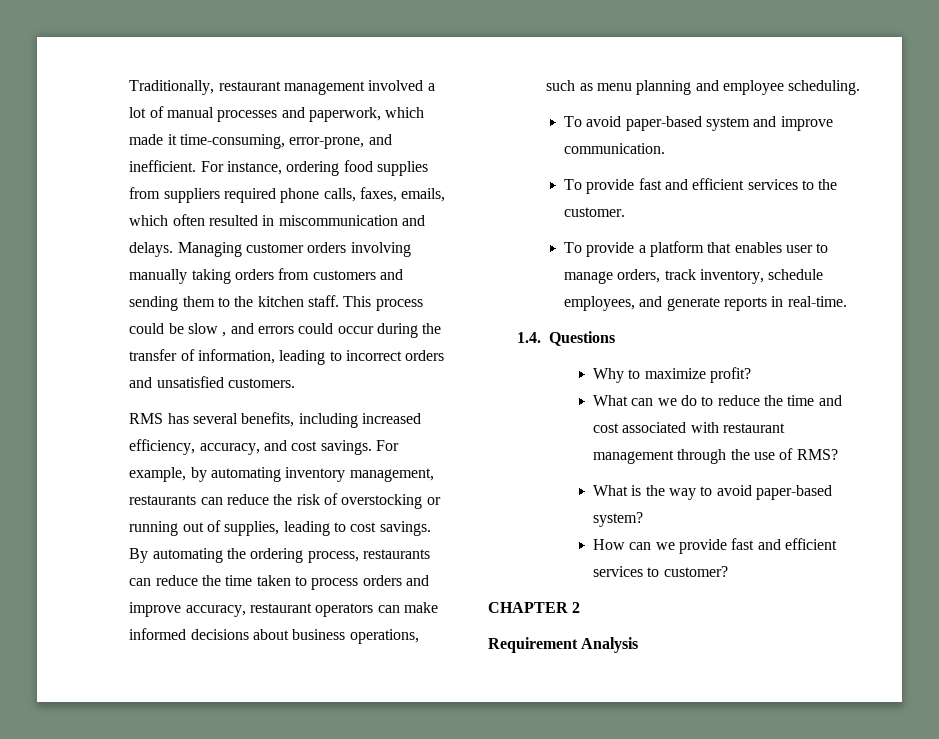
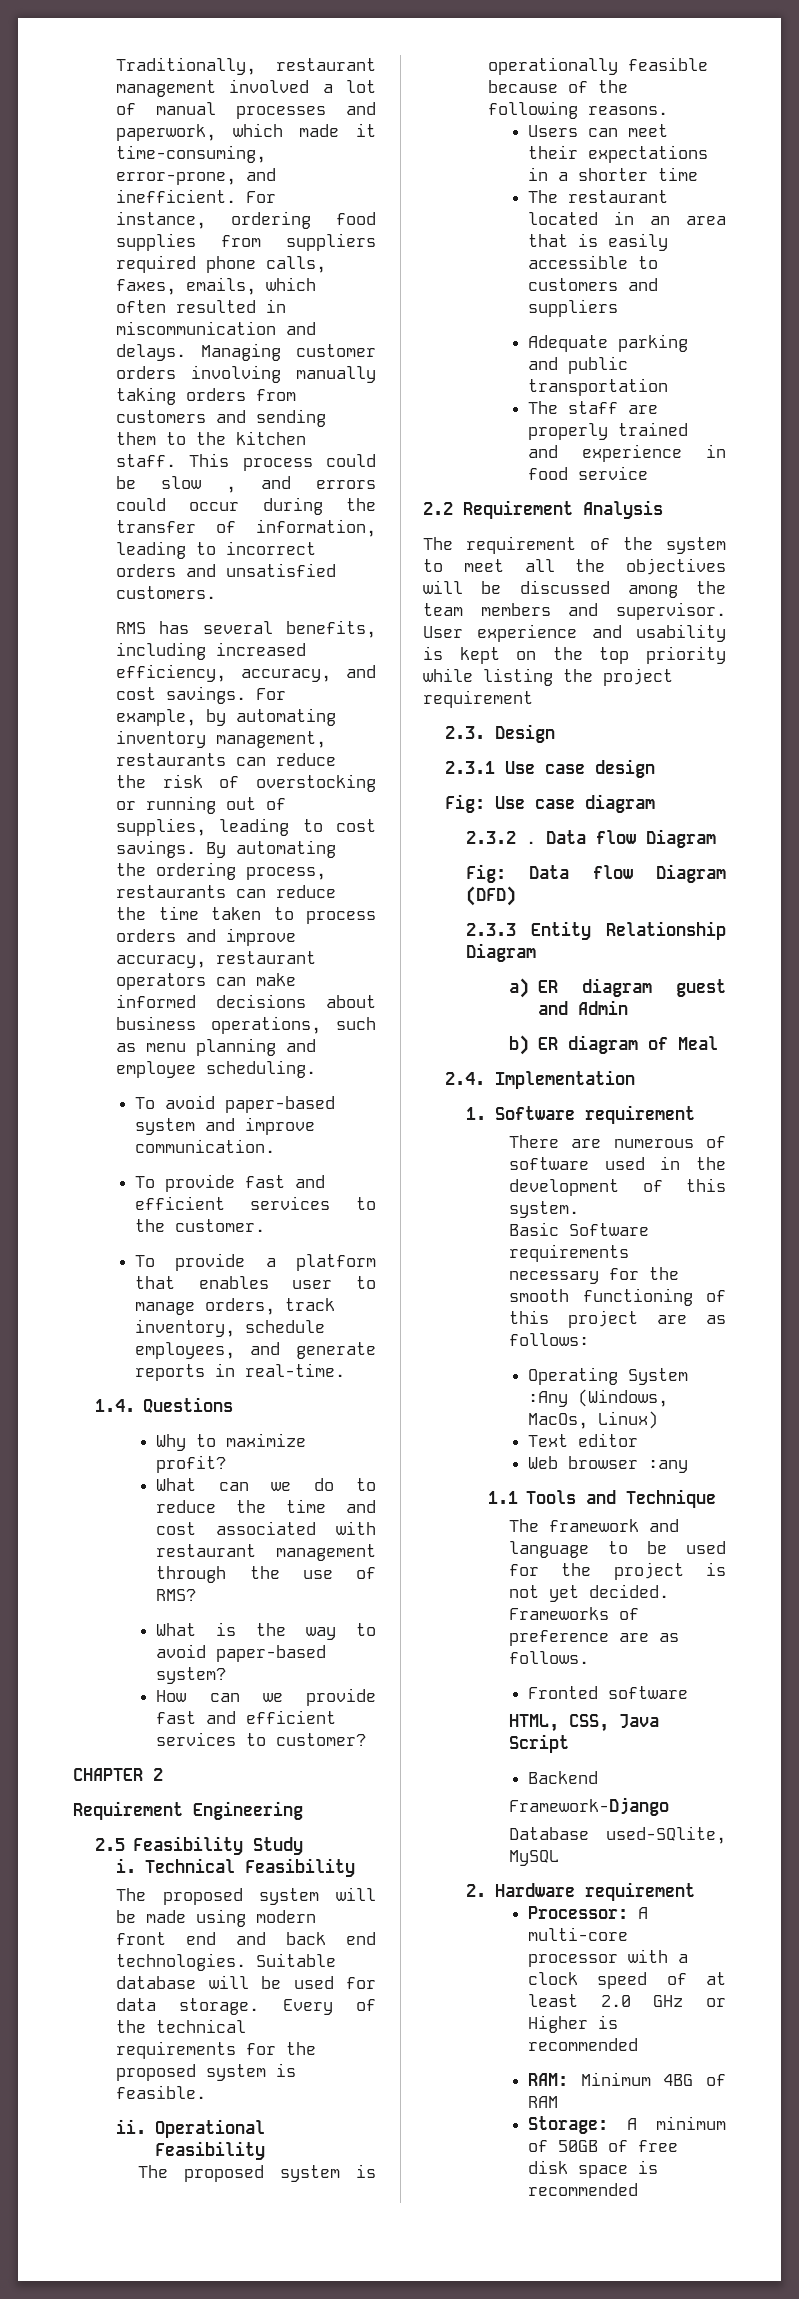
- Requirement Analysis
+ Requirement Engineering
+ 2.5 Feasibility Study
+ i. Technical Feasibility
+ The proposed system will be made using modern front end and back end technologies. Suitable database will be used for data storage. Every of the technical requirements for the proposed system is feasible.
+ ii. Operational Feasibility
+ The proposed system is operationally feasible because of the following reasons.
+ Users can meet their expectations in a shorter time
+ The restaurant located in an area that is easily accessible to customers and suppliers
+ Adequate parking and public transportation
+ The staff are properly trained and experience in food service
+ 2.2 Requirement Analysis
+ The requirement of the system to meet all the objectives will be discussed among the team members and supervisor. User experience and usability is kept on the top priority while listing the project requirement
+ 2.3. Design
+ 2.3.1 Use case design
+ Fig: Use case diagram
+ 2.3.2 . Data flow Diagram
+ Fig: Data flow Diagram (DFD)
+ 2.3.3 Entity Relationship Diagram
+ a) ER diagram guest and Admin
+ b) ER diagram of Meal
+ 2.4. Implementation
+ 1. Software requirement
+ There are numerous of software used in the development of this system.
+ Basic Software requirements necessary for the smooth functioning of this project are as follows:
+ Operating System :Any (Windows, MacOs, Linux)
+ Text editor
+ Web browser :any
+ 1.1 Tools and Technique
+ The framework and language to be used for the project is not yet decided. Frameworks of preference are as follows.
+ Fronted software
+ HTML, CSS, Java Script
+ Backend
+ Framework-Django
+ Database used-SQlite, MySQL
+ 2. Hardware requirement
+ Processor: A multi-core processor with a clock speed of at least 2.0 GHz or Higher is recommended
+ RAM: Minimum 4BG of RAM
+ Storage: A minimum of 50GB of free disk space is recommended

